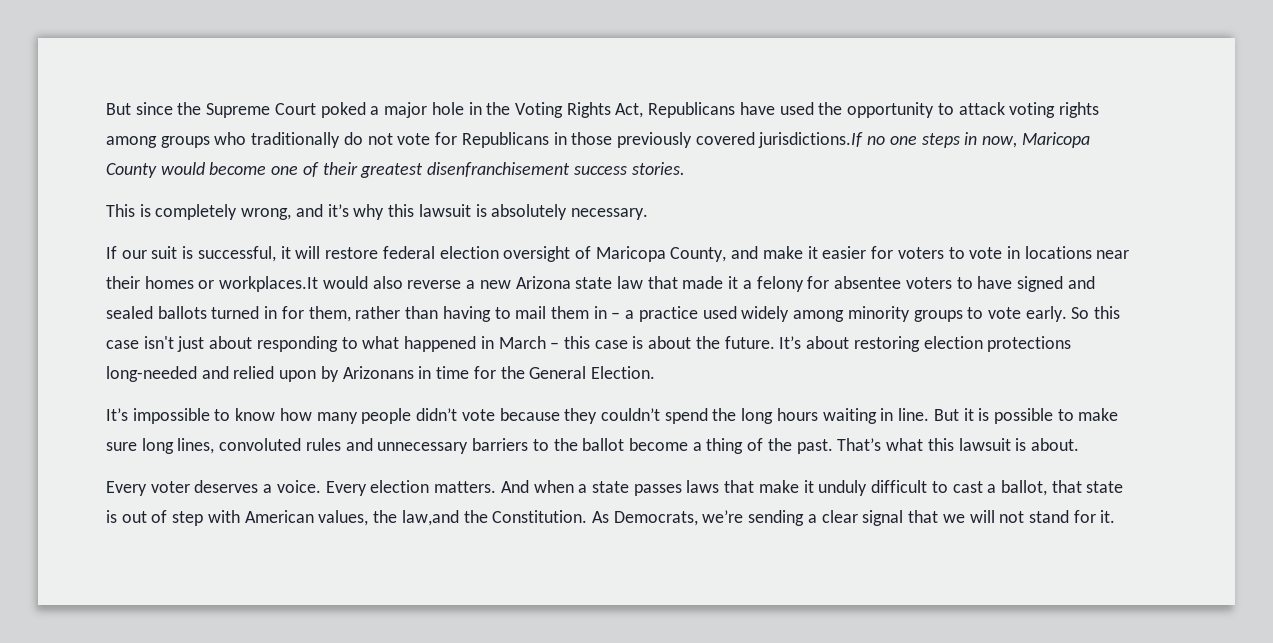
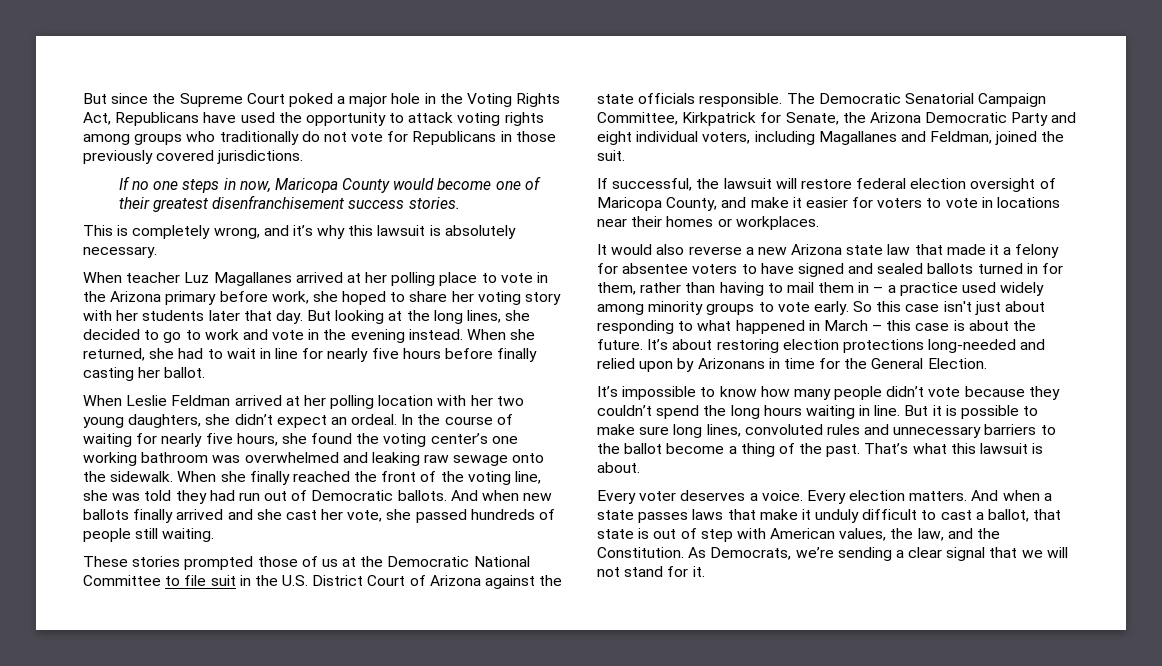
- But since the Supreme Court poked a major hole in the Voting Rights Act, Republicans have used the opportunity to attack voting rights among groups who traditionally do not vote for Republicans in those previously covered jurisdictions.If no one steps in now, Maricopa County would become one of their greatest disenfranchisement success stories.
+ But since the Supreme Court poked a major hole in the Voting Rights Act, Republicans have used the opportunity to attack voting rights among groups who traditionally do not vote for Republicans in those previously covered jurisdictions.
+ If no one steps in now, Maricopa County would become one of their greatest disenfranchisement success stories.
- If our suit is successful, it will restore federal election oversight of Maricopa County, and make it easier for voters to vote in locations near their homes or workplaces.It would also reverse a new Arizona state law that made it a felony for absentee voters to have signed and sealed ballots turned in for them, rather than having to mail them in – a practice used widely among minority groups to vote early.
+ When teacher Luz Magallanes arrived at her polling place to vote in the Arizona primary before work, she hoped to share her voting story with her students later that day. But looking at the long lines, she decided to go to work and vote in the evening instead. When she returned, she had to wait in line for nearly five hours before finally casting her ballot.
+ When Leslie Feldman arrived at her polling location with her two young daughters, she didn’t expect an ordeal. In the course of waiting for nearly five hours, she found the voting center’s one working bathroom was overwhelmed and leaking raw sewage onto the sidewalk. When she finally reached the front of the voting line, she was told they had run out of Democratic ballots. And when new ballots finally arrived and she cast her vote, she passed hundreds of people still waiting.
+ These stories prompted those of us at the Democratic National Committee to file suit in the U.S. District Court of Arizona against the state officials responsible. The Democratic Senatorial Campaign Committee, Kirkpatrick for Senate, the Arizona Democratic Party and eight individual voters, including Magallanes and Feldman, joined the suit.
+ If successful, the lawsuit will restore federal election oversight of Maricopa County, and make it easier for voters to vote in locations near their homes or workplaces.
+ It would also reverse a new Arizona state law that made it a felony for absentee voters to have signed and sealed ballots turned in for them, rather than having to mail them in – a practice used widely among minority groups to vote early.
- And when a state passes laws that make it unduly difficult to cast a ballot, that state is out of step with American values, the law,and the Constitution.
+ And when a state passes laws that make it unduly difficult to cast a ballot, that state is out of step with American values, the law, and the Constitution.

